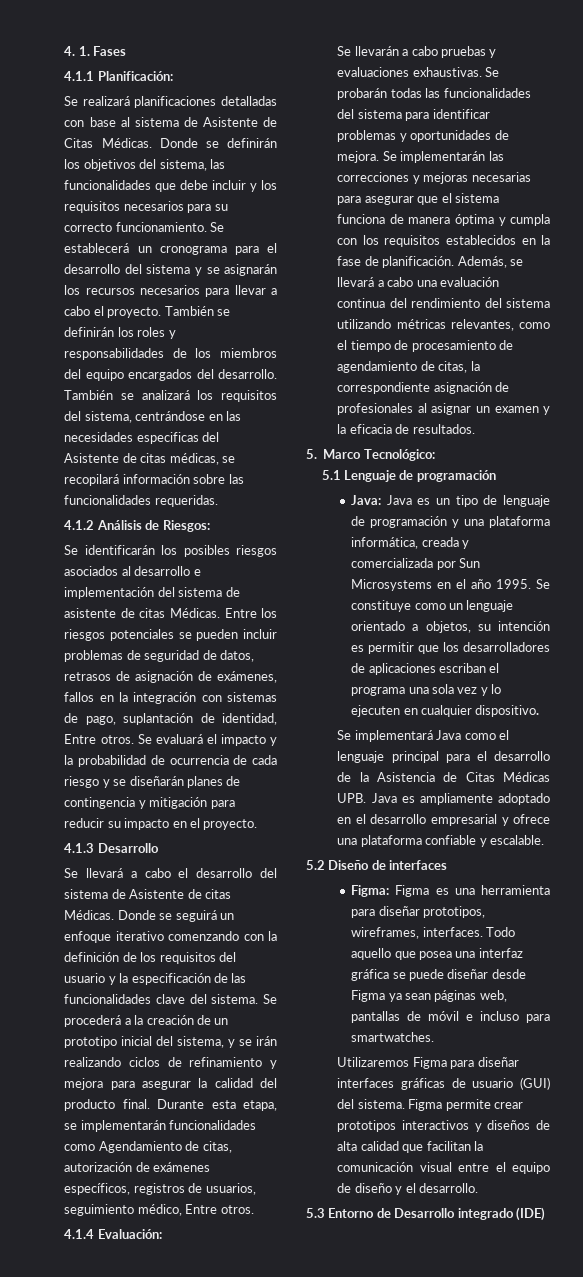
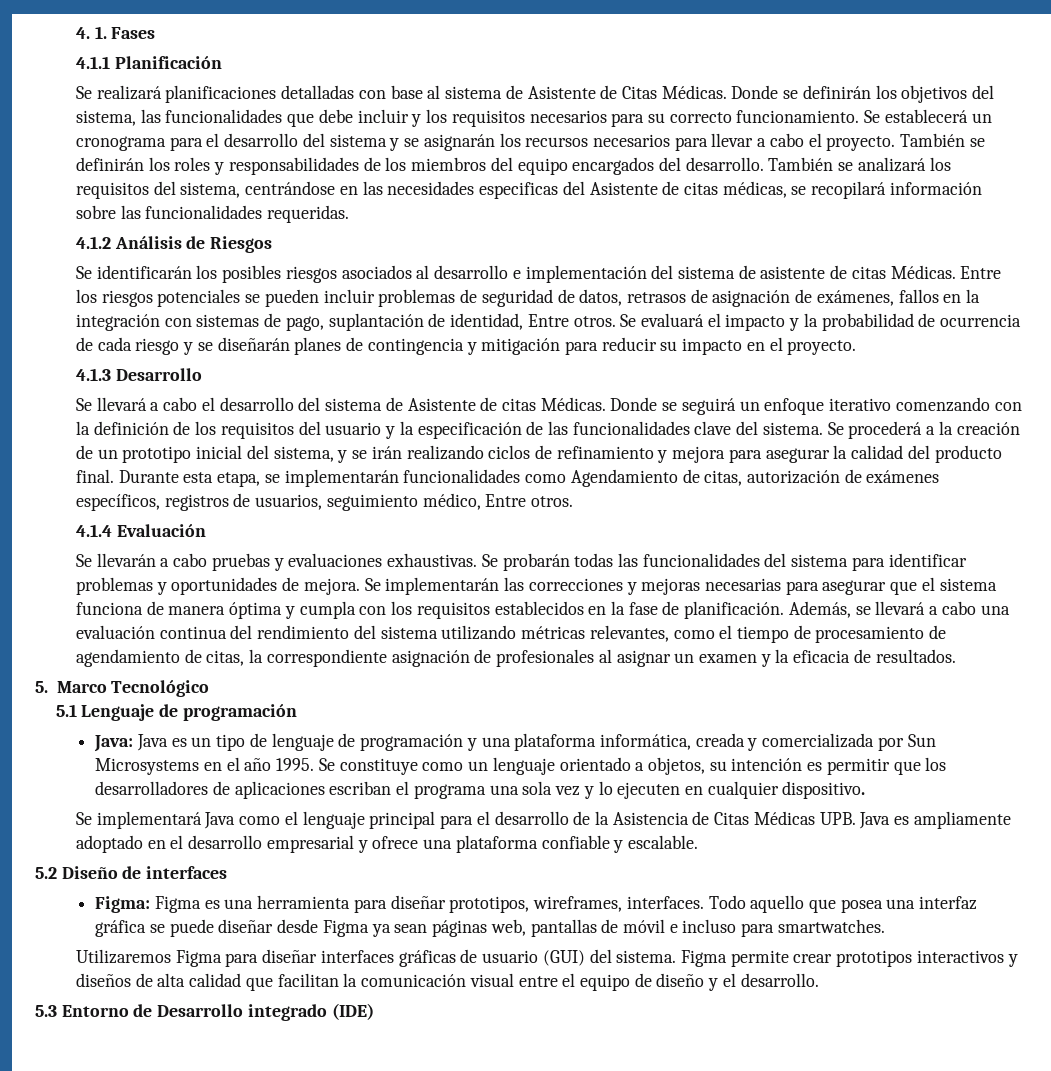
- 4.1.1 Planificación:
+ 4.1.1 Planificación
- 4.1.2 Análisis de Riesgos:
+ 4.1.2 Análisis de Riesgos
- 4.1.4 Evaluación:
+ 4.1.4 Evaluación
- 5. Marco Tecnológico:
+ 5. Marco Tecnológico

